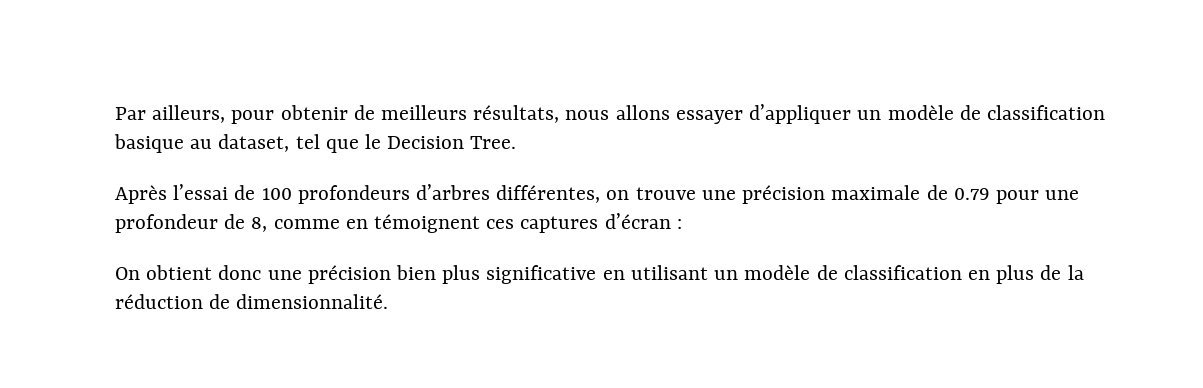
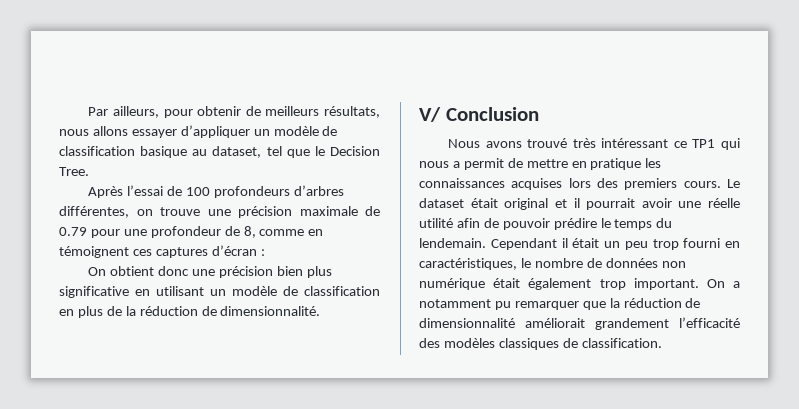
+ V/ Conclusion
+ Nous avons trouvé très intéressant ce TP1 qui nous a permit de mettre en pratique les connaissances acquises lors des premiers cours. Le dataset était original et il pourrait avoir une réelle utilité afin de pouvoir prédire le temps du lendemain. Cependant il était un peu trop fourni en caractéristiques, le nombre de données non numérique était également trop important. On a notamment pu remarquer que la réduction de dimensionnalité améliorait grandement l’efficacité des modèles classiques de classification.

